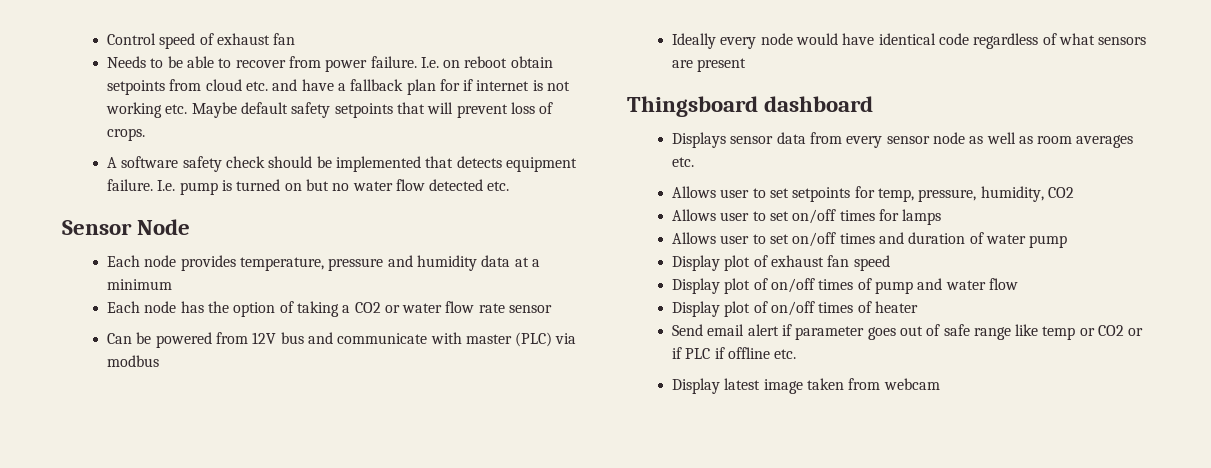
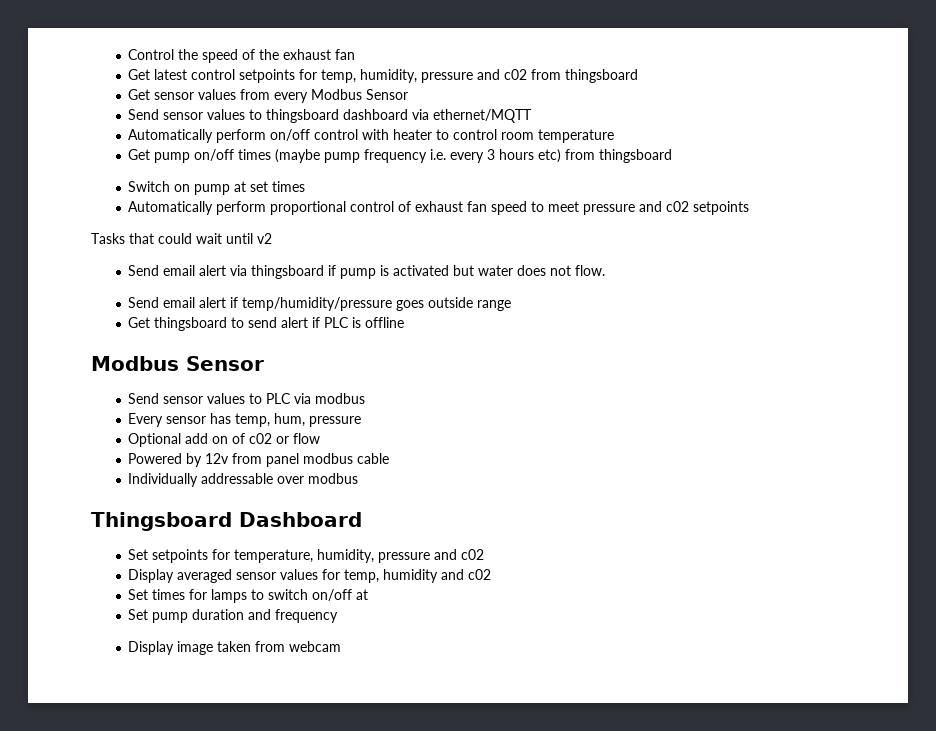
- Control speed of exhaust fan
+ Control the speed of the exhaust fan
- Needs to be able to recover from power failure. I.e. on reboot obtain setpoints from cloud etc. and have a fallback plan for if internet is not working etc. Maybe default safety setpoints that will prevent loss of crops.
- A software safety check should be implemented that detects equipment failure. I.e. pump is turned on but no water flow detected etc.
- Sensor Node
- Each node provides temperature, pressure and humidity data at a minimum
- Each node has the option of taking a CO2 or water flow rate sensor
- Can be powered from 12V bus and communicate with master (PLC) via modbus
- Ideally every node would have identical code regardless of what sensors are present
- Thingsboard dashboard
- Displays sensor data from every sensor node as well as room averages etc.
- Allows user to set setpoints for temp, pressure, humidity, CO2
- Allows user to set on/off times for lamps
- Allows user to set on/off times and duration of water pump
- Display plot of exhaust fan speed
- Display plot of on/off times of pump and water flow
- Display plot of on/off times of heater
- Send email alert if parameter goes out of safe range like temp or CO2 or if PLC if offline etc.
- Display latest image taken from webcam
+ Get latest control setpoints for temp, humidity, pressure and c02 from thingsboard
+ Get sensor values from every Modbus Sensor
+ Send sensor values to thingsboard dashboard via ethernet/MQTT
+ Automatically perform on/off control with heater to control room temperature
+ Get pump on/off times (maybe pump frequency i.e. every 3 hours etc) from thingsboard
+ Switch on pump at set times
+ Automatically perform proportional control of exhaust fan speed to meet pressure and c02 setpoints
+ Tasks that could wait until v2
+ Send email alert via thingsboard if pump is activated but water does not flow.
+ Send email alert if temp/humidity/pressure goes outside range
+ Get thingsboard to send alert if PLC is offline
+ Modbus Sensor
+ Send sensor values to PLC via modbus
+ Every sensor has temp, hum, pressure
+ Optional add on of c02 or flow
+ Powered by 12v from panel modbus cable
+ Individually addressable over modbus
+ Thingsboard Dashboard
+ Set setpoints for temperature, humidity, pressure and c02
+ Display averaged sensor values for temp, humidity and c02
+ Set times for lamps to switch on/off at
+ Set pump duration and frequency
+ Display image taken from webcam

